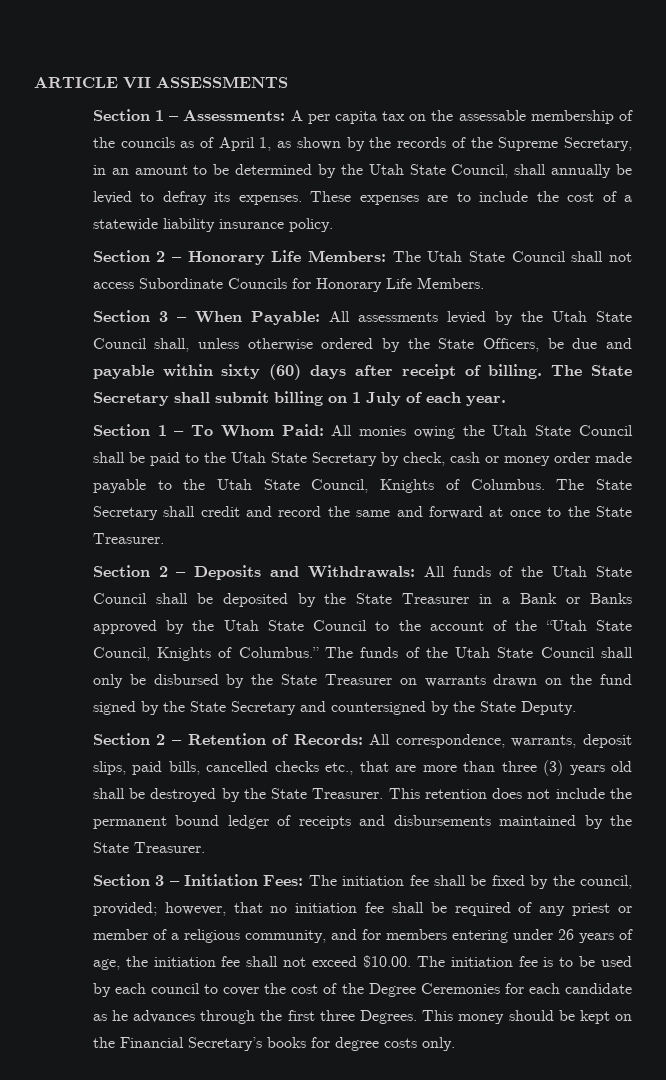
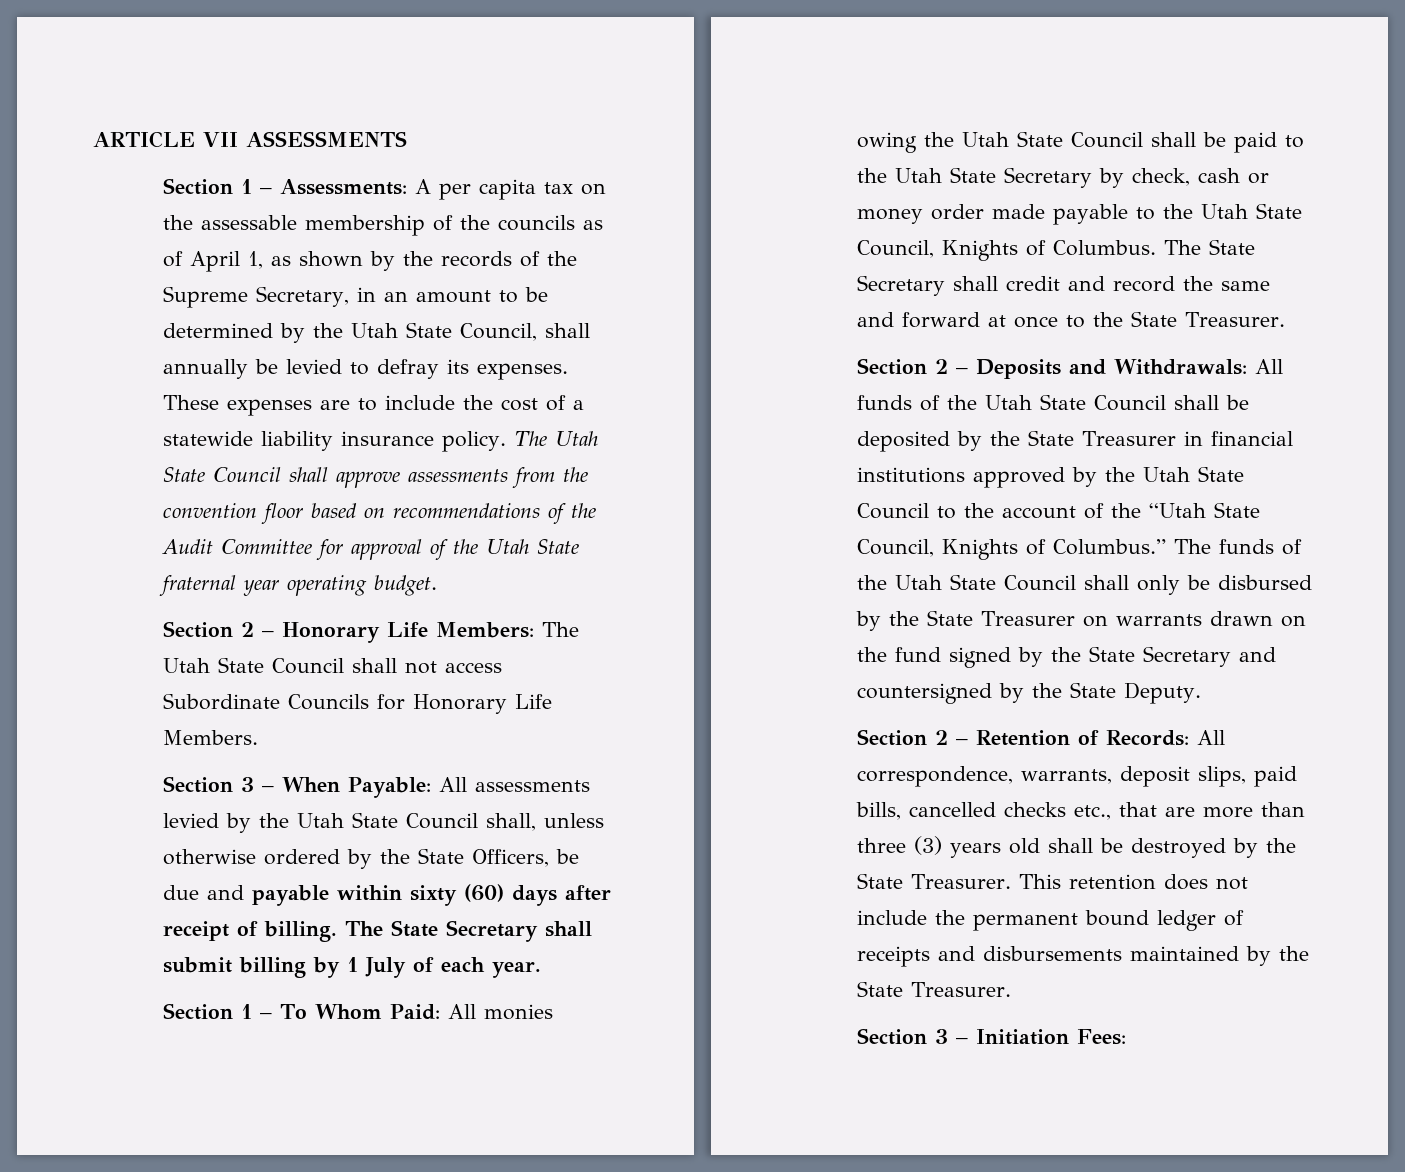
+ The Utah State Council shall approve assessments from the convention floor based on recommendations of the Audit Committee for approval of the Utah State fraternal year operating budget.
- The State Secretary shall submit billing on 1 July of each year.
+ The State Secretary shall submit billing by 1 July of each year.
- Section 2 – Deposits and Withdrawals: All funds of the Utah State Council shall be deposited by the State Treasurer in a Bank or Banks approved by the Utah State Council to the account of the “Utah State Council, Knights of Columbus.”
+ Section 2 – Deposits and Withdrawals: All funds of the Utah State Council shall be deposited by the State Treasurer in financial institutions approved by the Utah State Council to the account of the “Utah State Council, Knights of Columbus.”
- Section 3 – Initiation Fees: The initiation fee shall be fixed by the council, provided; however, that no initiation fee shall be required of any priest or member of a religious community, and for members entering under 26 years of age, the initiation fee shall not exceed $10.00. The initiation fee is to be used by each council to cover the cost of the Degree Ceremonies for each candidate as he advances through the first three Degrees. This money should be kept on the Financial Secretary’s books for degree costs only.
+ Section 3 – Initiation Fees:

